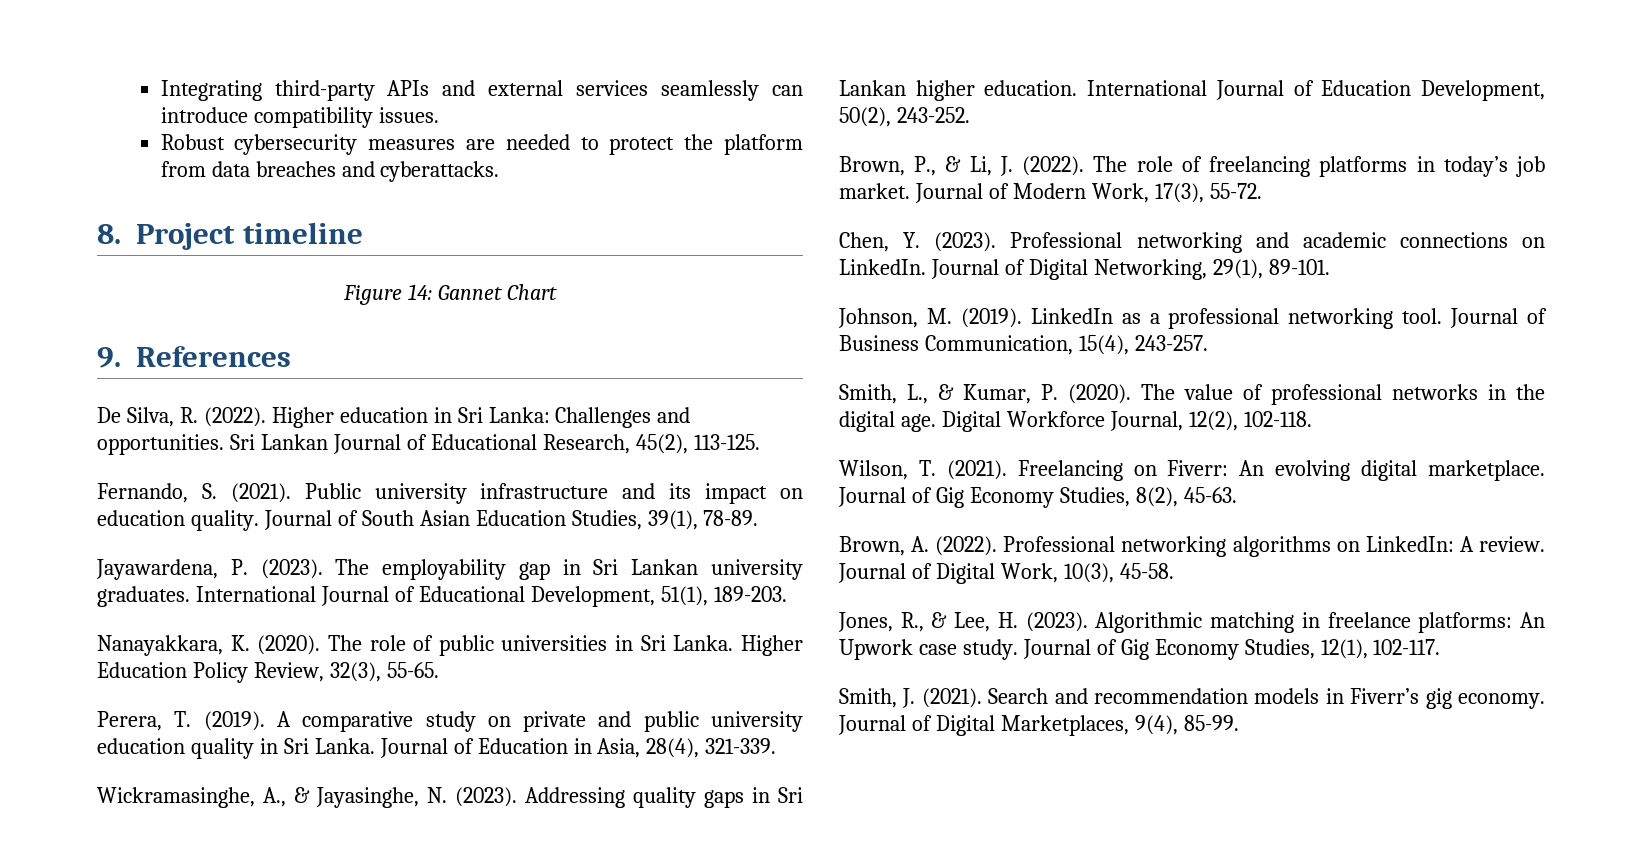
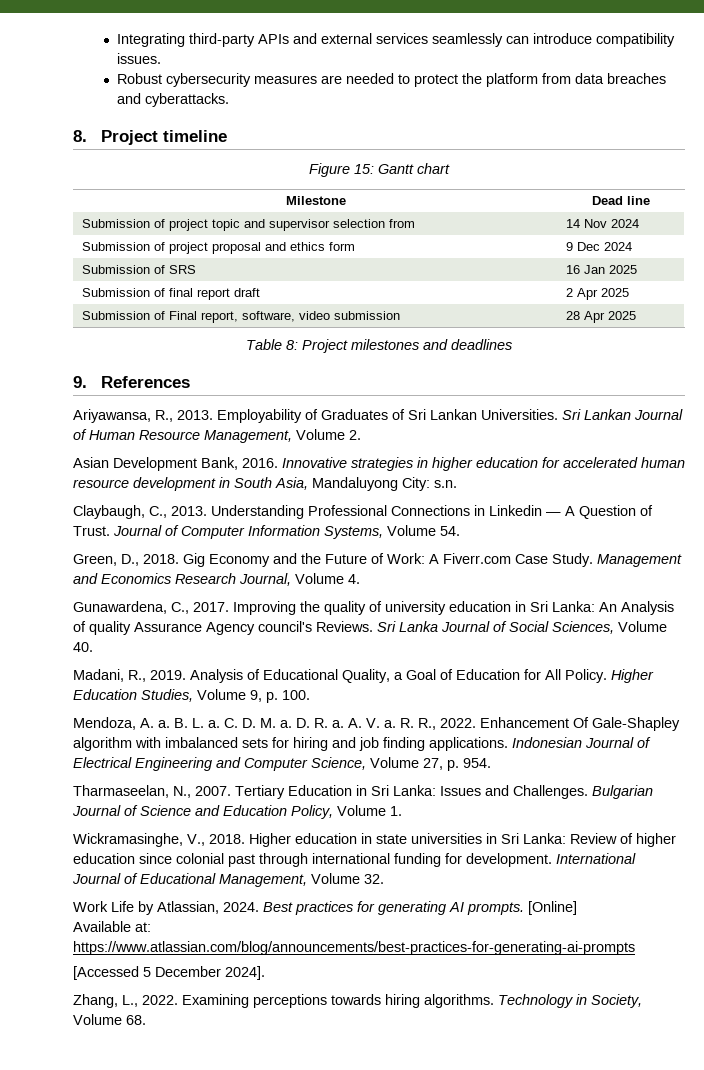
- Figure 14: Gannet Chart
+ Figure 15: Gantt chart
+ Milestone | Dead line
+ Submission of project topic and supervisor selection from | 14 Nov 2024
+ Submission of project proposal and ethics form | 9 Dec 2024
+ Submission of SRS | 16 Jan 2025
+ Submission of final report draft | 2 Apr 2025
+ Submission of Final report, software, video submission | 28 Apr 2025
+ Table 8: Project milestones and deadlines
  9. References
- De Silva, R. (2022). Higher education in Sri Lanka: Challenges and opportunities. Sri Lankan Journal of Educational Research, 45(2), 113-125.
- Fernando, S. (2021). Public university infrastructure and its impact on education quality. Journal of South Asian Education Studies, 39(1), 78-89.
- Jayawardena, P. (2023). The employability gap in Sri Lankan university graduates. International Journal of Educational Development, 51(1), 189-203.
- Nanayakkara, K. (2020). The role of public universities in Sri Lanka. Higher Education Policy Review, 32(3), 55-65.
- Perera, T. (2019). A comparative study on private and public university education quality in Sri Lanka. Journal of Education in Asia, 28(4), 321-339.
- Wickramasinghe, A., & Jayasinghe, N. (2023). Addressing quality gaps in Sri Lankan higher education. International Journal of Education Development, 50(2), 243-252.
- Brown, P., & Li, J. (2022). The role of freelancing platforms in today’s job market. Journal of Modern Work, 17(3), 55-72.
- Chen, Y. (2023). Professional networking and academic connections on LinkedIn. Journal of Digital Networking, 29(1), 89-101.
- Johnson, M. (2019). LinkedIn as a professional networking tool. Journal of Business Communication, 15(4), 243-257.
- Smith, L., & Kumar, P. (2020). The value of professional networks in the digital age. Digital Workforce Journal, 12(2), 102-118.
- Wilson, T. (2021). Freelancing on Fiverr: An evolving digital marketplace. Journal of Gig Economy Studies, 8(2), 45-63.
- Brown, A. (2022). Professional networking algorithms on LinkedIn: A review. Journal of Digital Work, 10(3), 45-58.
- Jones, R., & Lee, H. (2023). Algorithmic matching in freelance platforms: An Upwork case study. Journal of Gig Economy Studies, 12(1), 102-117.
- Smith, J. (2021). Search and recommendation models in Fiverr’s gig economy. Journal of Digital Marketplaces, 9(4), 85-99.
+ Ariyawansa, R., 2013. Employability of Graduates of Sri Lankan Universities. Sri Lankan Journal of Human Resource Management, Volume 2.
+ Asian Development Bank, 2016. Innovative strategies in higher education for accelerated human resource development in South Asia, Mandaluyong City: s.n.
+ Claybaugh, C., 2013. Understanding Professional Connections in Linkedin — A Question of Trust. Journal of Computer Information Systems, Volume 54.
+ Green, D., 2018. Gig Economy and the Future of Work: A Fiverr.com Case Study. Management and Economics Research Journal, Volume 4.
+ Gunawardena, C., 2017. Improving the quality of university education in Sri Lanka: An Analysis of quality Assurance Agency council's Reviews. Sri Lanka Journal of Social Sciences, Volume 40.
+ Madani, R., 2019. Analysis of Educational Quality, a Goal of Education for All Policy. Higher Education Studies, Volume 9, p. 100.
+ Mendoza, A. a. B. L. a. C. D. M. a. D. R. a. A. V. a. R. R., 2022. Enhancement Of Gale-Shapley algorithm with imbalanced sets for hiring and job finding applications. Indonesian Journal of Electrical Engineering and Computer Science, Volume 27, p. 954.
+ Tharmaseelan, N., 2007. Tertiary Education in Sri Lanka: Issues and Challenges. Bulgarian Journal of Science and Education Policy, Volume 1.
+ Wickramasinghe, V., 2018. Higher education in state universities in Sri Lanka: Review of higher education since colonial past through international funding for development. International Journal of Educational Management, Volume 32.
+ Work Life by Atlassian, 2024. Best practices for generating AI prompts. [Online]
+ Available at: https://www.atlassian.com/blog/announcements/best-practices-for-generating-ai-prompts
+ [Accessed 5 December 2024].
+ Zhang, L., 2022. Examining perceptions towards hiring algorithms. Technology in Society, Volume 68.

